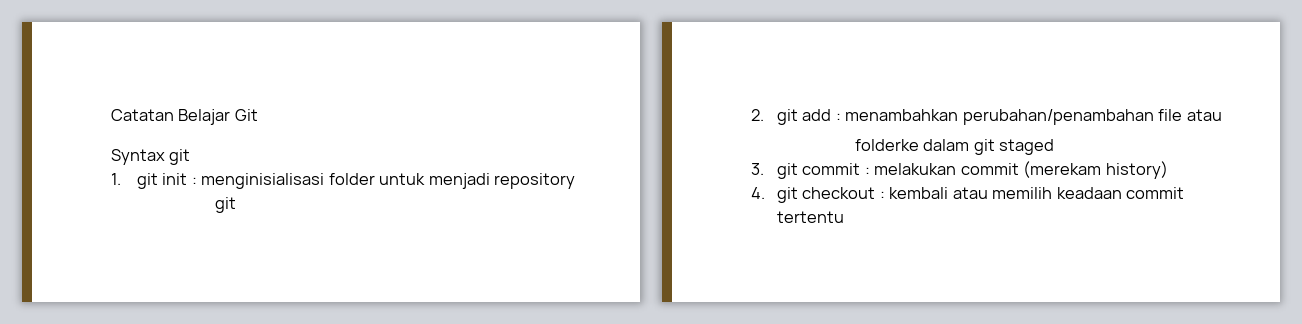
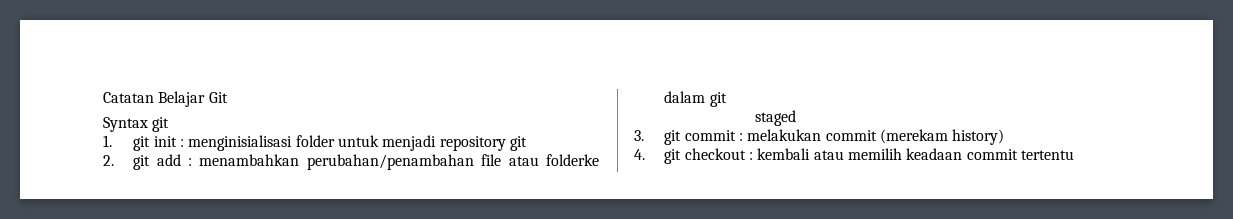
- 1. git init : menginisialisasi folder untuk menjadi repository
- git
+ 1. git init : menginisialisasi folder untuk menjadi repository git
- 2. git add : menambahkan perubahan/penambahan file atau
- folderke dalam git staged
+ 2. git add : menambahkan perubahan/penambahan file atau folderke dalam git
+ staged

